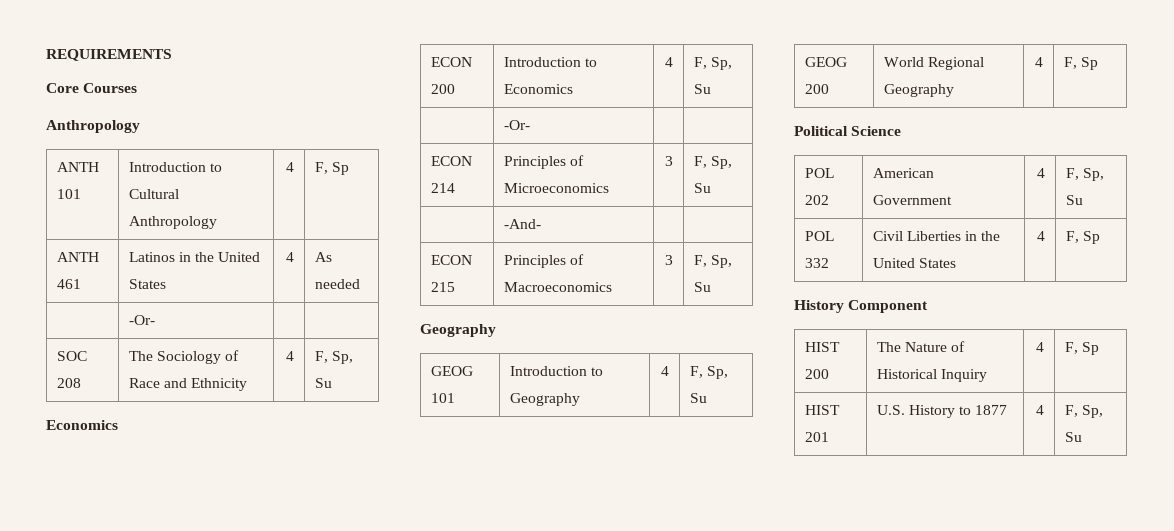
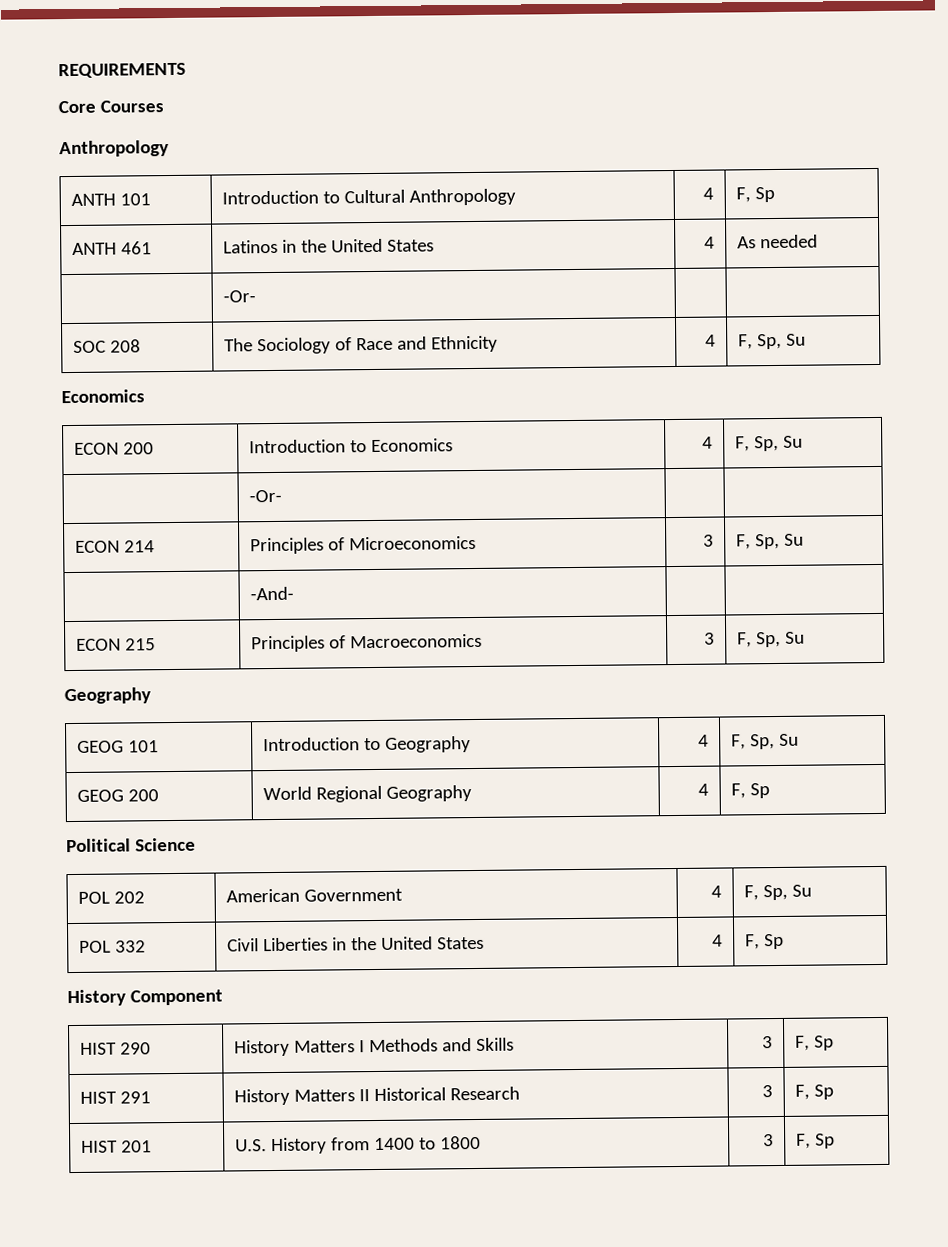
- HIST 200 | The Nature of Historical Inquiry | 4 | F, Sp
+ HIST 290 | History Matters I Methods and Skills | 3 | F, Sp
+ HIST 291 | History Matters II Historical Research | 3 | F, Sp
- HIST 201 | U.S. History to 1877 | 4 | F, Sp, Su
+ HIST 201 | U.S. History from 1400 to 1800 | 3 | F, Sp

